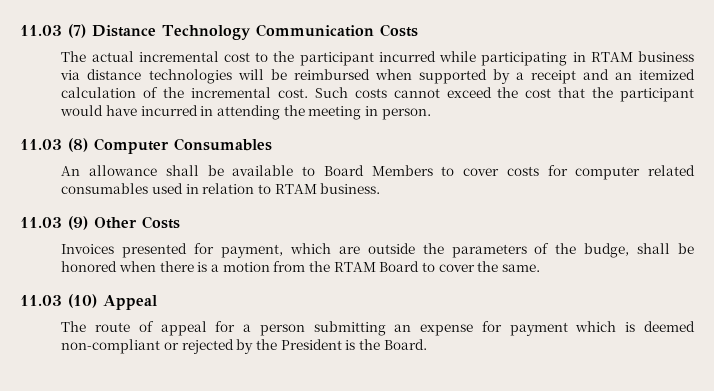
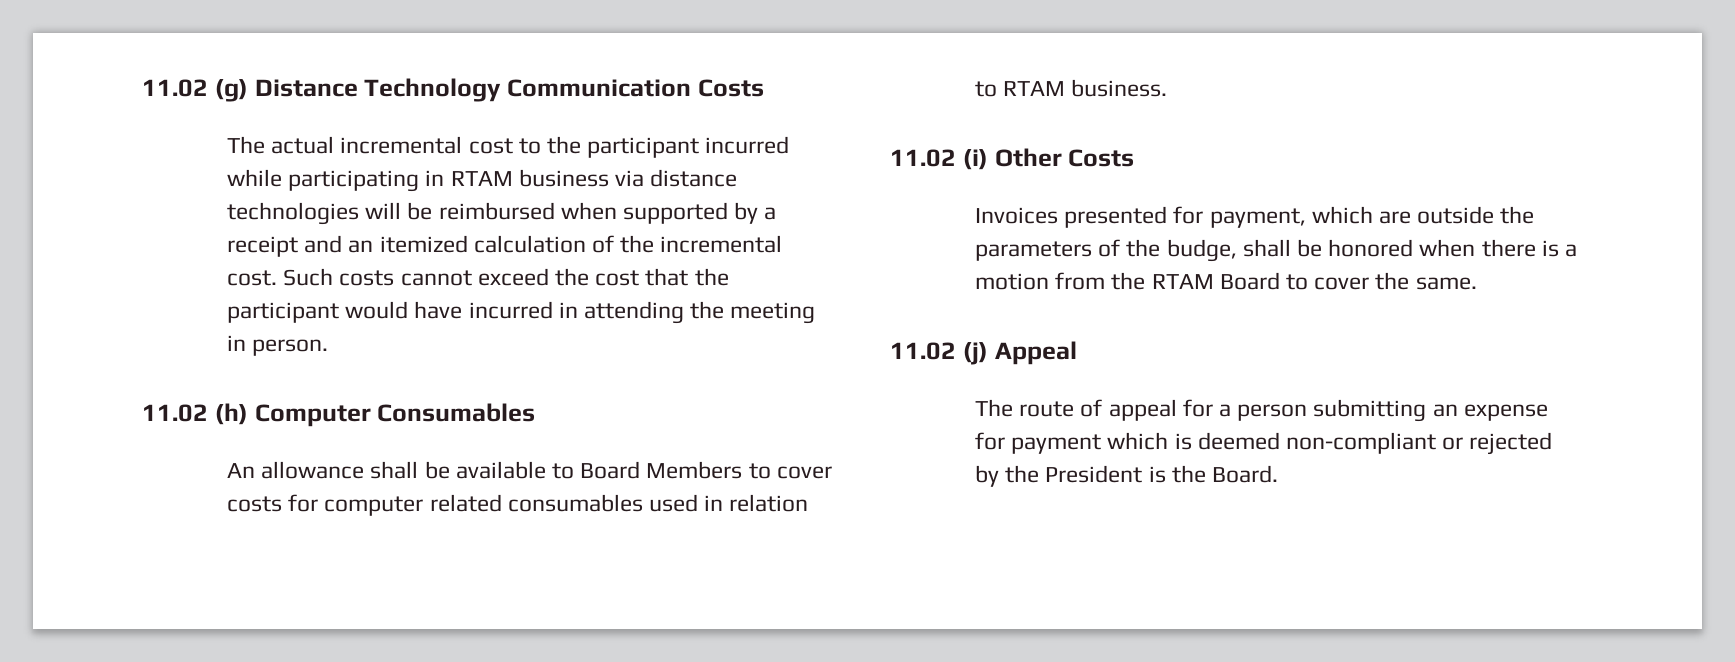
- 11.03 (7) Distance Technology Communication Costs
+ 11.02 (g) Distance Technology Communication Costs
- 11.03 (8) Computer Consumables
+ 11.02 (h) Computer Consumables
- 11.03 (9) Other Costs
+ 11.02 (i) Other Costs
- 11.03 (10) Appeal
+ 11.02 (j) Appeal

